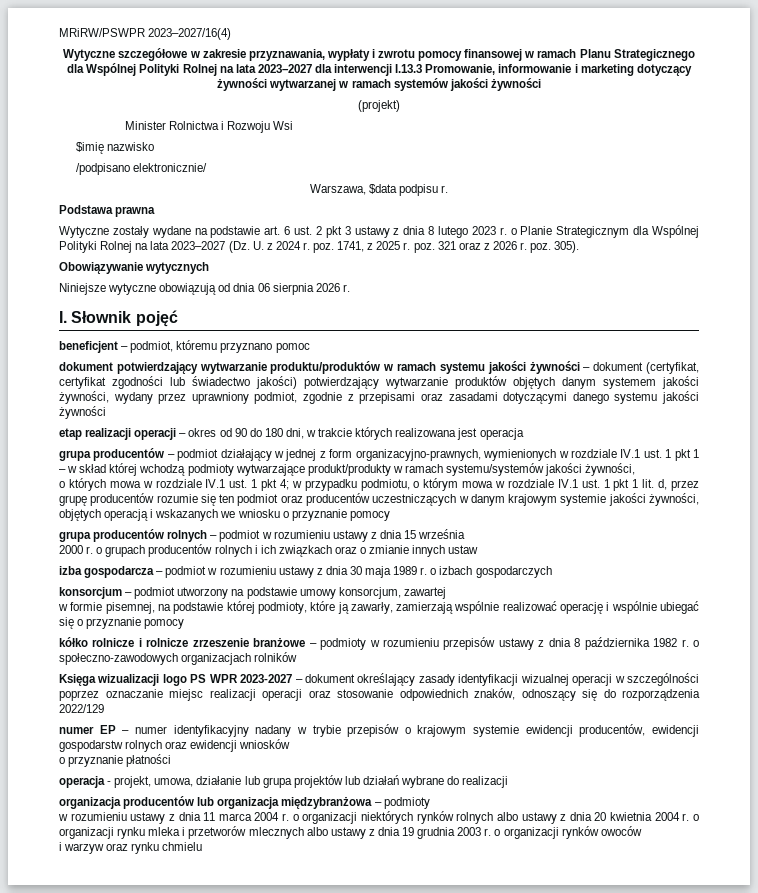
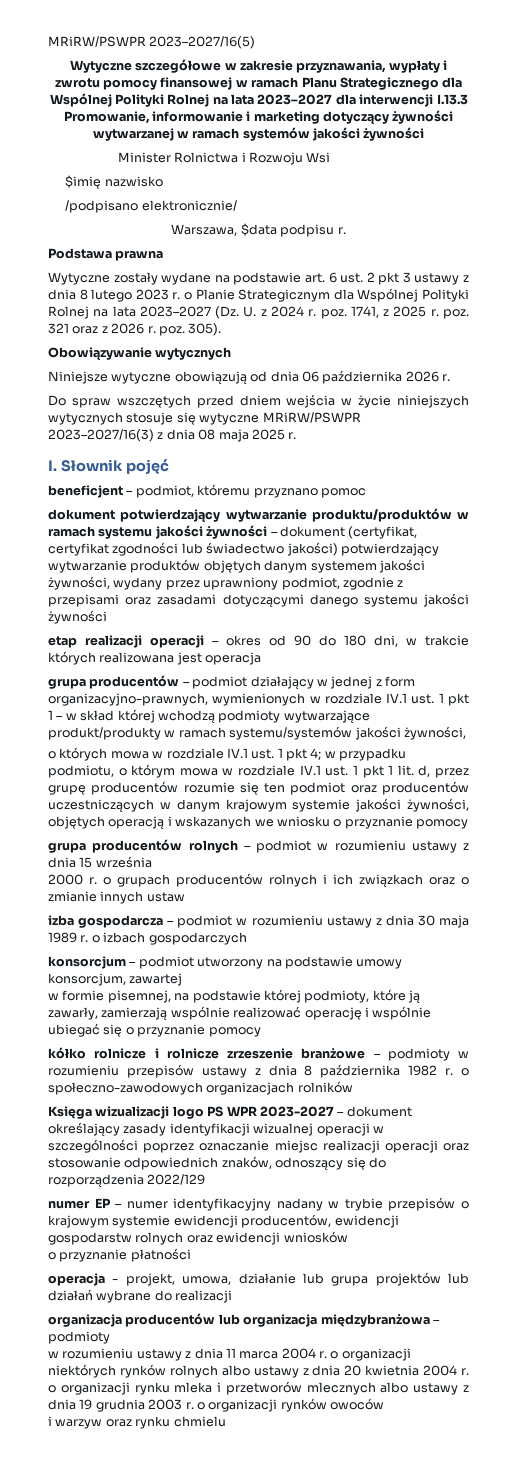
- MRiRW/PSWPR 2023–2027/16(4)
+ MRiRW/PSWPR 2023–2027/16(5)
- (projekt)
- Niniejsze wytyczne obowiązują od dnia 06 sierpnia 2026 r.
+ Niniejsze wytyczne obowiązują od dnia 06 października 2026 r.
+ Do spraw wszczętych przed dniem wejścia w życie niniejszych wytycznych stosuje się wytyczne MRiRW/PSWPR 2023–2027/16(3) z dnia 08 maja 2025 r.

